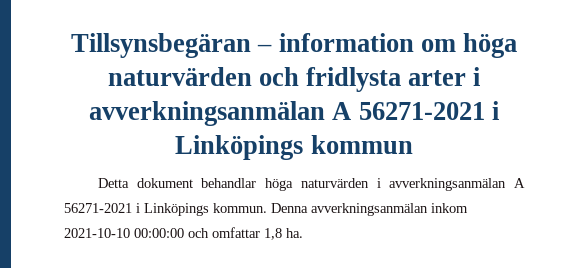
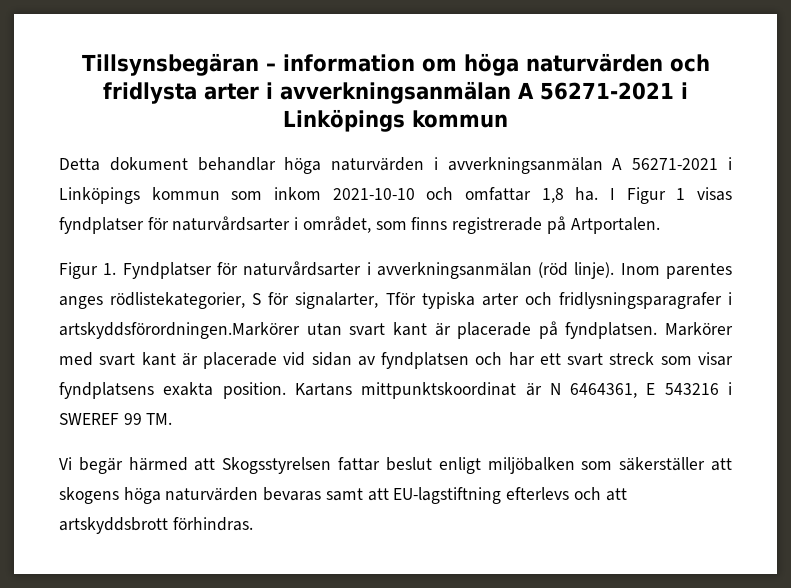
- Detta dokument behandlar höga naturvärden i avverkningsanmälan A 56271-2021 i Linköpings kommun. Denna avverkningsanmälan inkom 2021-10-10 00:00:00 och omfattar 1,8 ha.
+ Detta dokument behandlar höga naturvärden i avverkningsanmälan A 56271-2021 i Linköpings kommun som inkom 2021-10-10 och omfattar 1,8 ha.
+ I Figur 1 visas fyndplatser för naturvårdsarter i området, som finns registrerade på Artportalen.
+ Figur 1. Fyndplatser för naturvårdsarter i avverkningsanmälan (röd linje). Inom parentes anges rödlistekategorier, S för signalarter, Tför typiska arter och fridlysningsparagrafer i artskyddsförordningen.Markörer utan svart kant är placerade på fyndplatsen. Markörer med svart kant är placerade vid sidan av fyndplatsen och har ett svart streck som visar fyndplatsens exakta position. Kartans mittpunktskoordinat är N 6464361, E 543216 i SWEREF 99 TM.
+ Vi begär härmed att Skogsstyrelsen fattar beslut enligt miljöbalken som säkerställer att skogens höga naturvärden bevaras samt att EU-lagstiftning efterlevs och att artskyddsbrott förhindras.

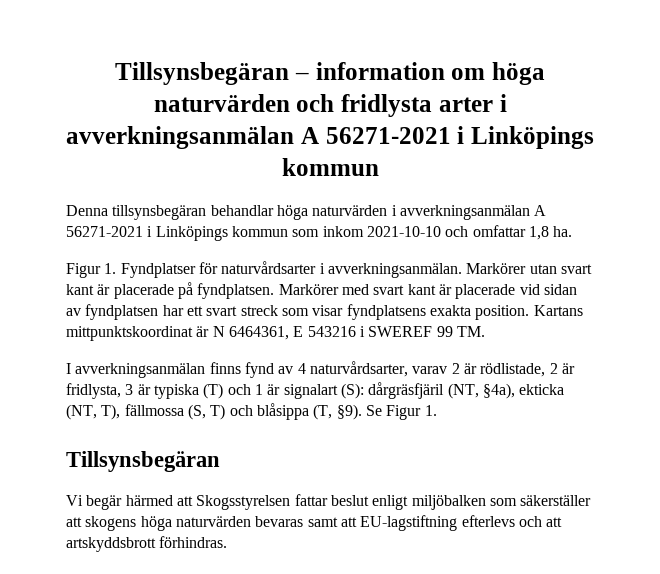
- Detta dokument behandlar höga naturvärden i avverkningsanmälan A 56271-2021 i Linköpings kommun som inkom 2021-10-10 och omfattar 1,8 ha. I Figur 1 visas fyndplatser för naturvårdsarter i området, som finns registrerade på Artportalen.
+ Denna tillsynsbegäran behandlar höga naturvärden i avverkningsanmälan A 56271-2021 i Linköpings kommun som inkom 2021-10-10 och omfattar 1,8 ha.
- Figur 1. Fyndplatser för naturvårdsarter i avverkningsanmälan (röd linje). Inom parentes anges rödlistekategorier, S för signalarter, Tför typiska arter och fridlysningsparagrafer i artskyddsförordningen.Markörer utan svart kant är placerade på fyndplatsen.
+ Figur 1. Fyndplatser för naturvårdsarter i avverkningsanmälan. Markörer utan svart kant är placerade på fyndplatsen.
- Markörer med svart kant är placerade vid sidan av fyndplatsen och har ett svart streck som visar fyndplatsens exakta position.
+ Markörer med svart kant är placerade vid sidan av fyndplatsen har ett svart streck som visar fyndplatsens exakta position.
+ I avverkningsanmälan finns fynd av 4 naturvårdsarter, varav 2 är rödlistade, 2 är fridlysta, 3 är typiska (T) och 1 är signalart (S): dårgräsfjäril (NT, §4a), ekticka (NT, T), fällmossa (S, T) och blåsippa (T, §9). Se Figur 1.
+ Tillsynsbegäran

